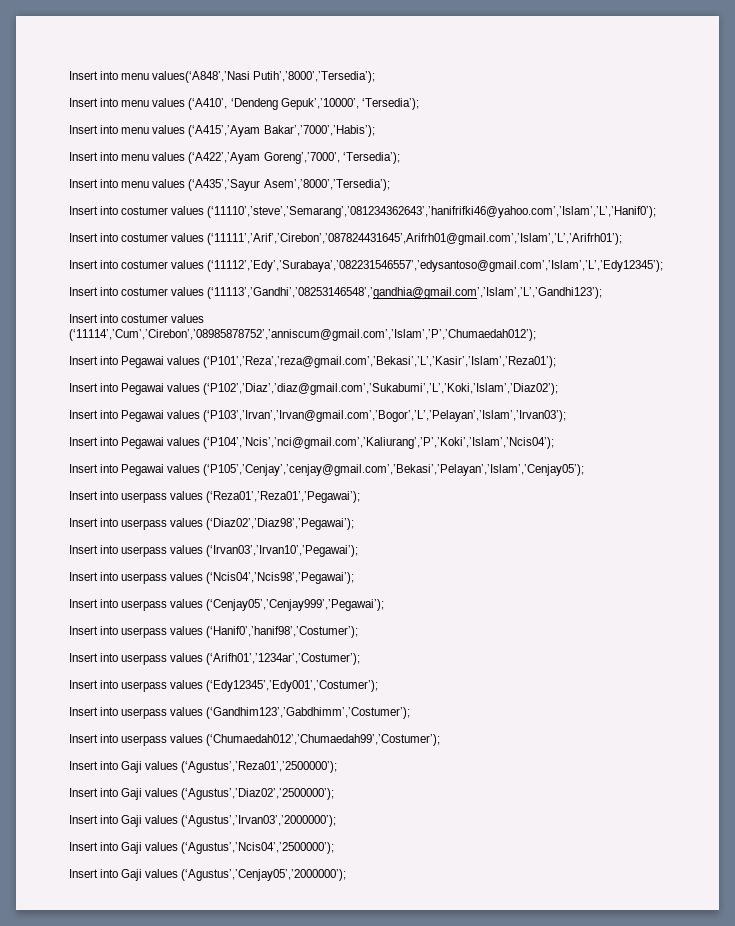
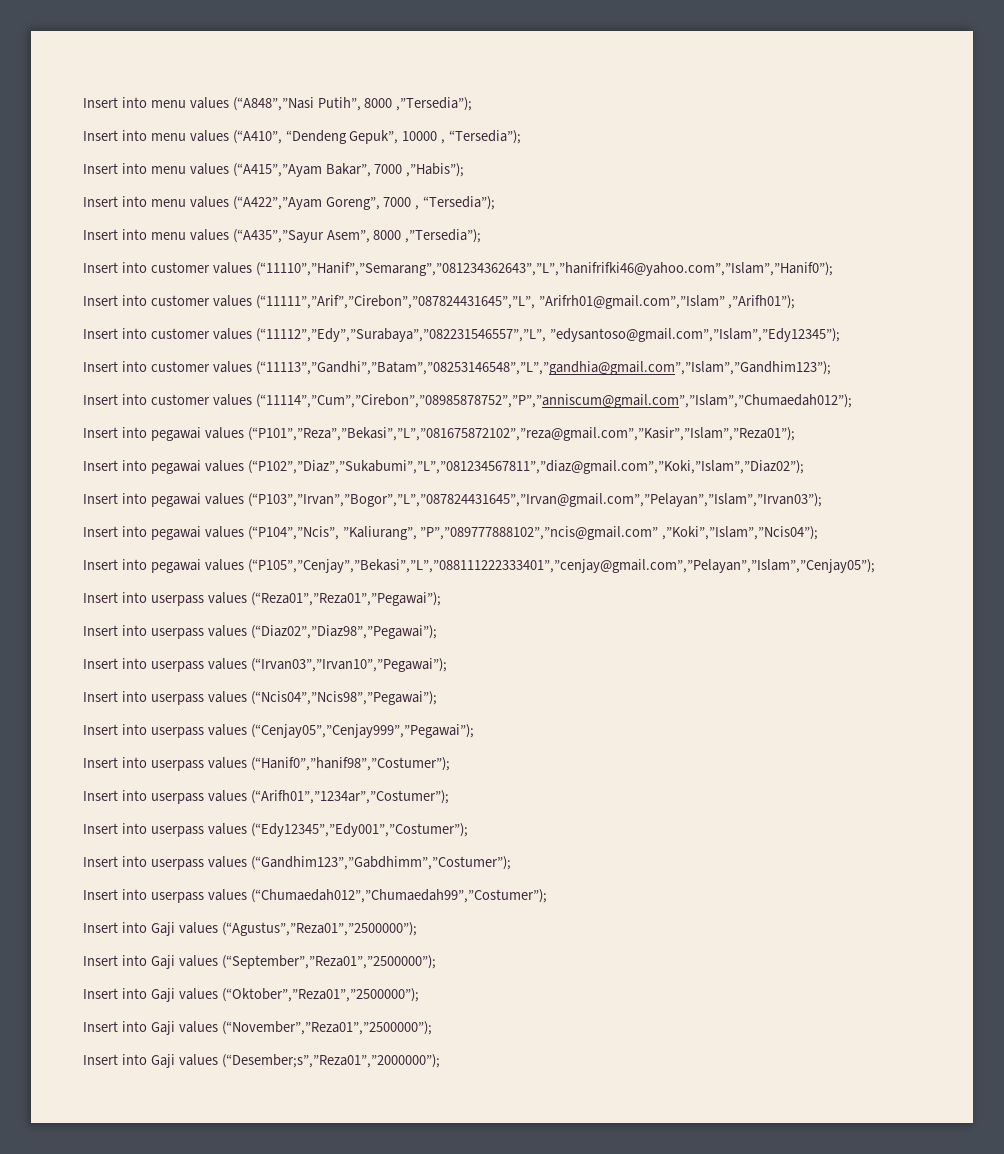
- Insert into menu values(‘A848’,’Nasi Putih’,’8000’,’Tersedia’);
- Insert into menu values (‘A410’, ‘Dendeng Gepuk’,’10000’, ‘Tersedia’);
- Insert into menu values (‘A415’,’Ayam Bakar’,’7000’,’Habis’);
- Insert into menu values (‘A422’,’Ayam Goreng’,’7000’, ‘Tersedia’);
- Insert into menu values (‘A435’,’Sayur Asem’,’8000’,’Tersedia’);
- Insert into costumer values (‘11110’,’steve’,’Semarang’,’081234362643’,’hanifrifki46@yahoo.com’,’Islam’,’L’,’Hanif0’);
- Insert into costumer values (‘11111’,’Arif’,’Cirebon’,’087824431645’,Arifrh01@gmail.com’,’Islam’,’L’,’Arifrh01’);
- Insert into costumer values (‘11112’,’Edy’,’Surabaya’,’082231546557’,’edysantoso@gmail.com’,’Islam’,’L’,’Edy12345’);
- Insert into costumer values (‘11113’,’Gandhi’,’08253146548’,’gandhia@gmail.com’,’Islam’,’L’,’Gandhi123’);
- Insert into costumer values (‘11114’,’Cum’,’Cirebon’,’08985878752’,’anniscum@gmail.com’,’Islam’,’P’,’Chumaedah012’);
- Insert into Pegawai values (‘P101’,’Reza’,’reza@gmail.com’,’Bekasi’,’L’,’Kasir’,’Islam’,’Reza01’);
- Insert into Pegawai values (‘P102’,’Diaz’,’diaz@gmail.com’,’Sukabumi’,’L’,’Koki,’Islam’,’Diaz02’);
- Insert into Pegawai values (‘P103’,’Irvan’,’Irvan@gmail.com’,’Bogor’,’L’,’Pelayan’,’Islam’,’Irvan03’);
- Insert into Pegawai values (‘P104’,’Ncis’,’nci@gmail.com’,’Kaliurang’,’P’,’Koki’,’Islam’,’Ncis04’);
- Insert into Pegawai values (‘P105’,’Cenjay’,’cenjay@gmail.com’,’Bekasi’,’Pelayan’,’Islam’,’Cenjay05’);
- Insert into userpass values (‘Reza01’,’Reza01’,’Pegawai’);
- Insert into userpass values (‘Diaz02’,’Diaz98’,’Pegawai’);
- Insert into userpass values (‘Irvan03’,’Irvan10’,’Pegawai’);
- Insert into userpass values (‘Ncis04’,’Ncis98’,’Pegawai’);
- Insert into userpass values (‘Cenjay05’,’Cenjay999’,’Pegawai’);
- Insert into userpass values (‘Hanif0’,’hanif98’,’Costumer’);
- Insert into userpass values (‘Arifh01’,’1234ar’,’Costumer’);
- Insert into userpass values (‘Edy12345’,’Edy001’,’Costumer’);
- Insert into userpass values (‘Gandhim123’,’Gabdhimm’,’Costumer’);
- Insert into userpass values (‘Chumaedah012’,’Chumaedah99’,’Costumer’);
- Insert into Gaji values (‘Agustus’,’Reza01’,’2500000’);
- Insert into Gaji values (‘Agustus’,’Diaz02’,’2500000’);
- Insert into Gaji values (‘Agustus’,’Irvan03’,’2000000’);
- Insert into Gaji values (‘Agustus’,’Ncis04’,’2500000’);
- Insert into Gaji values (‘Agustus’,’Cenjay05’,’2000000’);
+ Insert into menu values (“A848”,”Nasi Putih”, 8000 ,”Tersedia”);
+ Insert into menu values (“A410”, “Dendeng Gepuk”, 10000 , “Tersedia”);
+ Insert into menu values (“A415”,”Ayam Bakar”, 7000 ,”Habis”);
+ Insert into menu values (“A422”,”Ayam Goreng”, 7000 , “Tersedia”);
+ Insert into menu values (“A435”,”Sayur Asem”, 8000 ,”Tersedia”);
+ Insert into customer values (“11110”,”Hanif”,”Semarang”,”081234362643”,”L”,”hanifrifki46@yahoo.com”,”Islam”,”Hanif0”);
+ Insert into customer values (“11111”,”Arif”,”Cirebon”,”087824431645”,”L”, ”Arifrh01@gmail.com”,”Islam” ,”Arifh01”);
+ Insert into customer values (“11112”,”Edy”,”Surabaya”,”082231546557”,”L”, ”edysantoso@gmail.com”,”Islam”,”Edy12345”);
+ Insert into customer values (“11113”,”Gandhi”,”Batam”,”08253146548”,”L”,”gandhia@gmail.com”,”Islam”,”Gandhim123”);
+ Insert into customer values (“11114”,”Cum”,”Cirebon”,”08985878752”,”P”,”anniscum@gmail.com”,”Islam”,”Chumaedah012”);
+ Insert into pegawai values (“P101”,”Reza”,”Bekasi”,”L”,”081675872102”,”reza@gmail.com”,”Kasir”,”Islam”,”Reza01”);
+ Insert into pegawai values (“P102”,”Diaz”,”Sukabumi”,”L”,”081234567811”,”diaz@gmail.com”,”Koki,”Islam”,”Diaz02”);
+ Insert into pegawai values (“P103”,”Irvan”,”Bogor”,”L”,”087824431645”,”Irvan@gmail.com”,”Pelayan”,”Islam”,”Irvan03”);
+ Insert into pegawai values (“P104”,”Ncis”, ”Kaliurang”, ”P”,”089777888102”,”ncis@gmail.com” ,”Koki”,”Islam”,”Ncis04”);
+ Insert into pegawai values (“P105”,”Cenjay”,”Bekasi”,”L”,”088111222333401”,”cenjay@gmail.com”,”Pelayan”,”Islam”,”Cenjay05”);
+ Insert into userpass values (“Reza01”,”Reza01”,”Pegawai”);
+ Insert into userpass values (“Diaz02”,”Diaz98”,”Pegawai”);
+ Insert into userpass values (“Irvan03”,”Irvan10”,”Pegawai”);
+ Insert into userpass values (“Ncis04”,”Ncis98”,”Pegawai”);
+ Insert into userpass values (“Cenjay05”,”Cenjay999”,”Pegawai”);
+ Insert into userpass values (“Hanif0”,”hanif98”,”Costumer”);
+ Insert into userpass values (“Arifh01”,”1234ar”,”Costumer”);
+ Insert into userpass values (“Edy12345”,”Edy001”,”Costumer”);
+ Insert into userpass values (“Gandhim123”,”Gabdhimm”,”Costumer”);
+ Insert into userpass values (“Chumaedah012”,”Chumaedah99”,”Costumer”);
+ Insert into Gaji values (“Agustus”,”Reza01”,”2500000”);
+ Insert into Gaji values (“September”,”Reza01”,”2500000”);
+ Insert into Gaji values (“Oktober”,”Reza01”,”2500000”);
+ Insert into Gaji values (“November”,”Reza01”,”2500000”);
+ Insert into Gaji values (“Desember;s”,”Reza01”,”2000000”);

